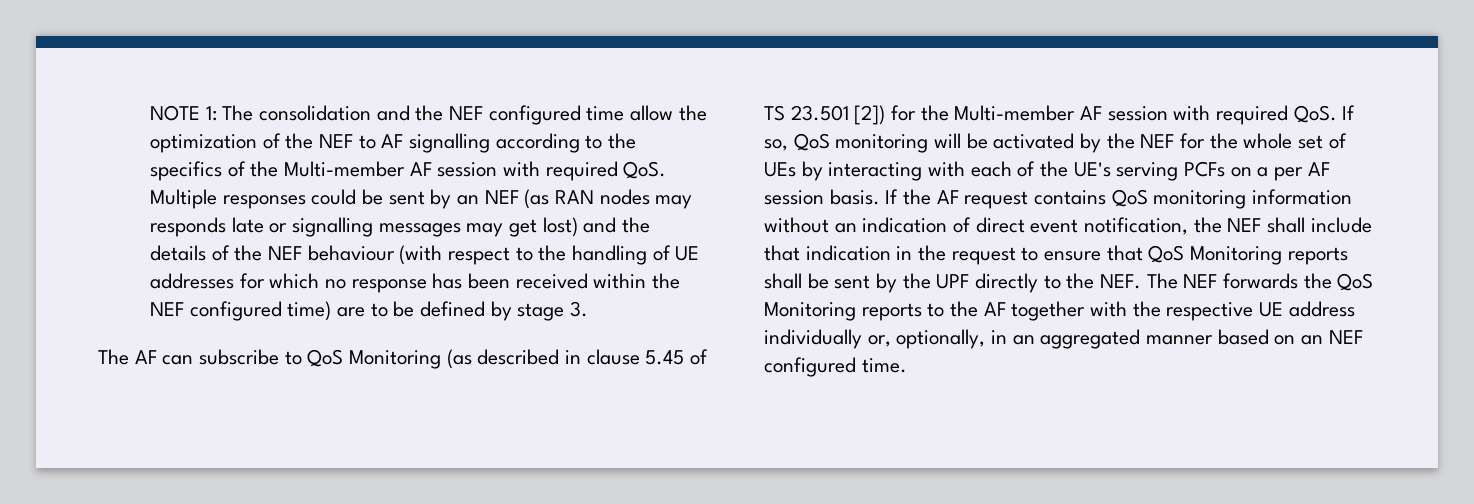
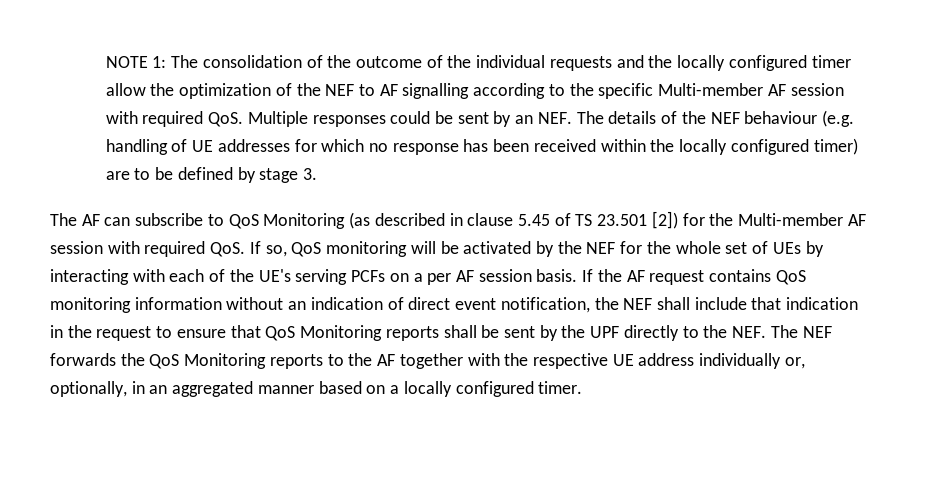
- NOTE 1: The consolidation and the NEF configured time allow the optimization of the NEF to AF signalling according to the specifics of the Multi-member AF session with required QoS. Multiple responses could be sent by an NEF (as RAN nodes may responds late or signalling messages may get lost) and the details of the NEF behaviour (with respect to the handling of UE addresses for which no response has been received within the NEF configured time) are to be defined by stage 3.
+ NOTE 1: The consolidation of the outcome of the individual requests and the locally configured timer allow the optimization of the NEF to AF signalling according to the specific Multi-member AF session with required QoS. Multiple responses could be sent by an NEF. The details of the NEF behaviour (e.g. handling of UE addresses for which no response has been received within the locally configured timer) are to be defined by stage 3.
- If the AF request contains QoS monitoring information without an indication of direct event notification, the NEF shall include that indication in the request to ensure that QoS Monitoring reports shall be sent by the UPF directly to the NEF. The NEF forwards the QoS Monitoring reports to the AF together with the respective UE address individually or, optionally, in an aggregated manner based on an NEF configured time.
+ If the AF request contains QoS monitoring information without an indication of direct event notification, the NEF shall include that indication in the request to ensure that QoS Monitoring reports shall be sent by the UPF directly to the NEF. The NEF forwards the QoS Monitoring reports to the AF together with the respective UE address individually or, optionally, in an aggregated manner based on a locally configured timer.

